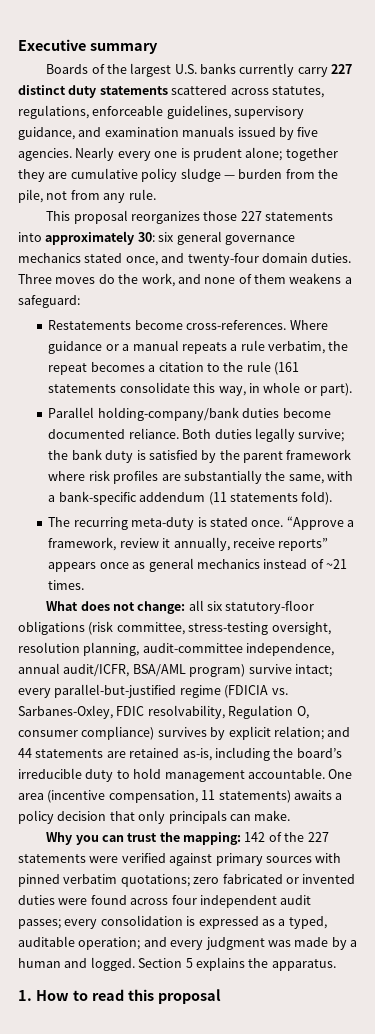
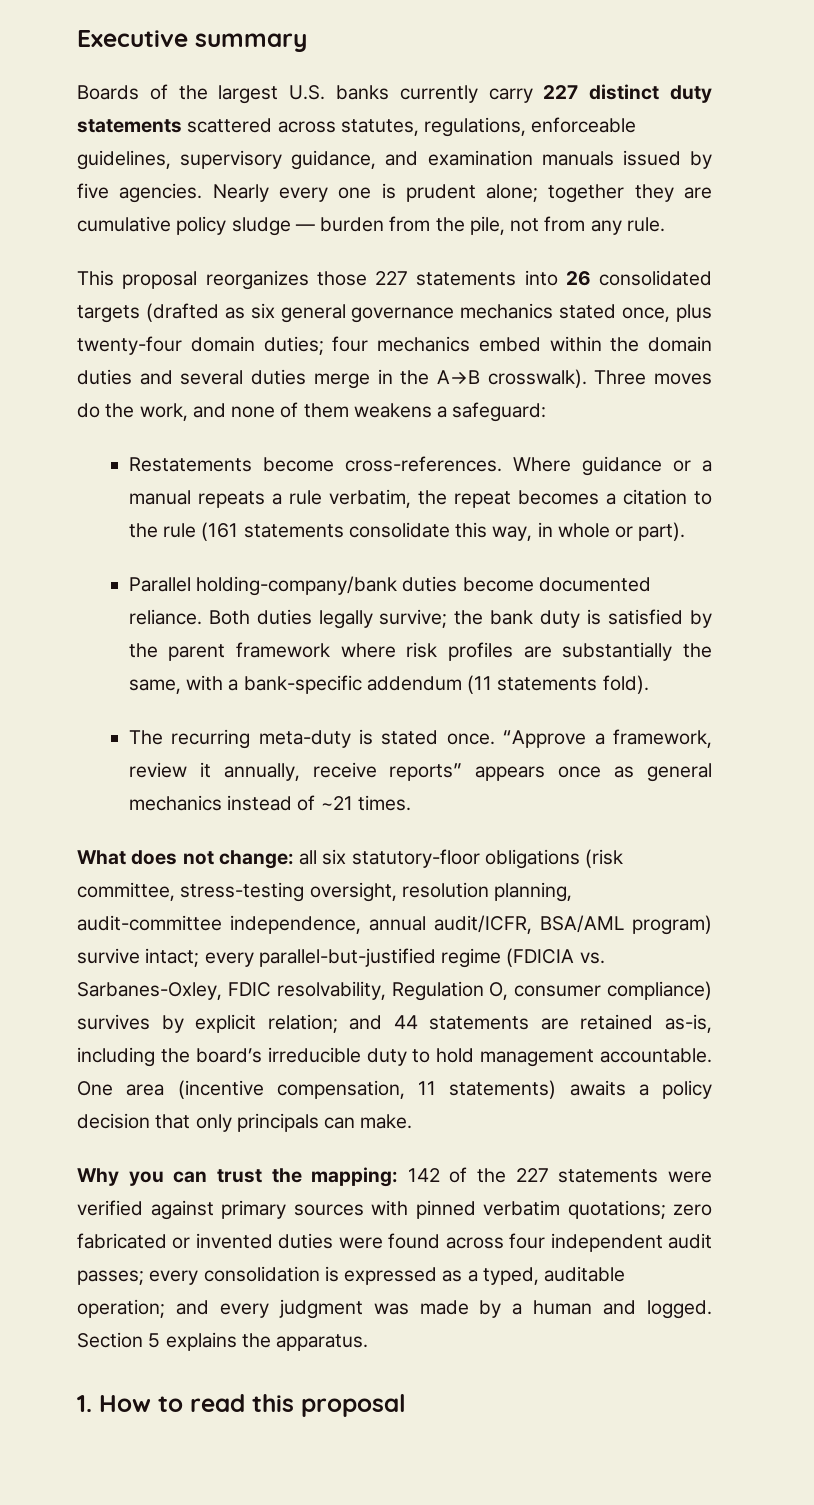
- This proposal reorganizes those 227 statements into approximately 30: six general governance mechanics stated once, and twenty-four domain duties.
+ This proposal reorganizes those 227 statements into 26 consolidated targets (drafted as six general governance mechanics stated once, plus twenty-four domain duties; four mechanics embed within the domain duties and several duties merge in the A→B crosswalk).

